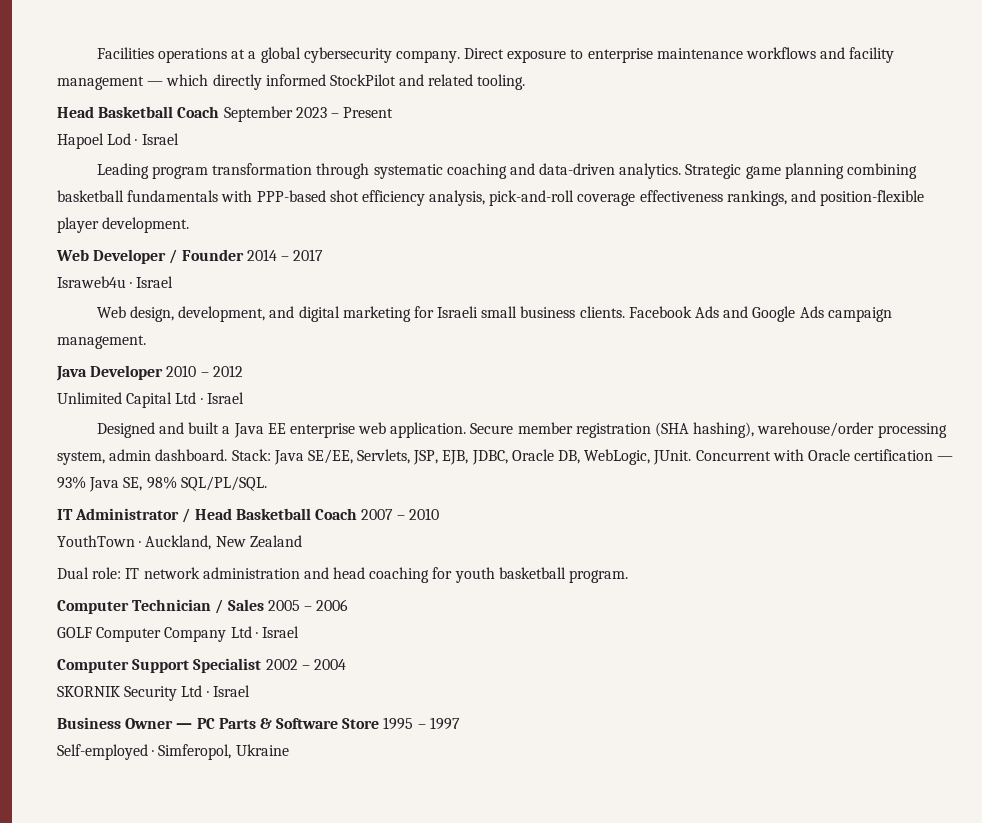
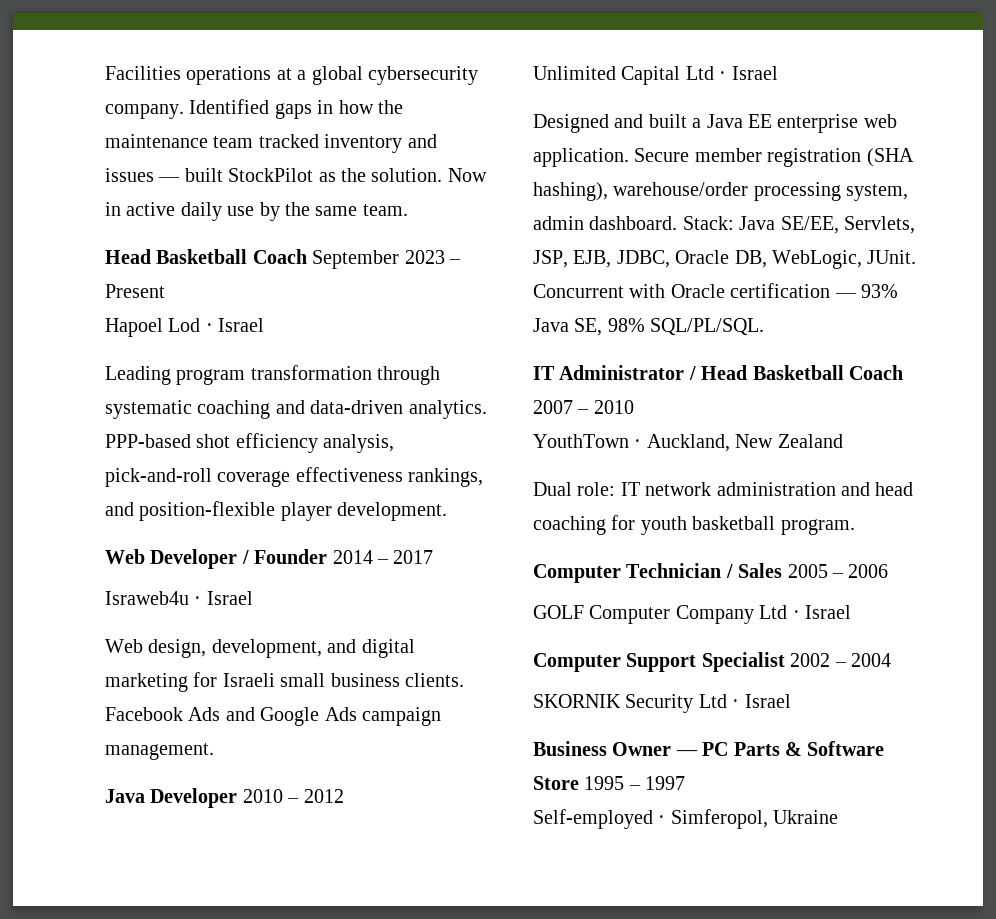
- Direct exposure to enterprise maintenance workflows and facility management — which directly informed StockPilot and related tooling.
+ Identified gaps in how the maintenance team tracked inventory and issues — built StockPilot as the solution. Now in active daily use by the same team.
- Strategic game planning combining basketball fundamentals with PPP-based shot efficiency analysis, pick-and-roll coverage effectiveness rankings, and position-flexible player development.
+ PPP-based shot efficiency analysis, pick-and-roll coverage effectiveness rankings, and position-flexible player development.

